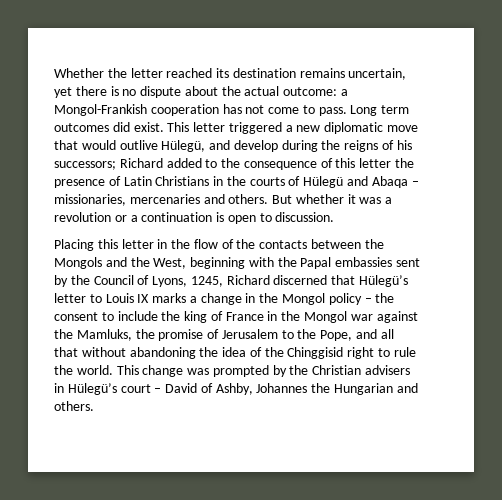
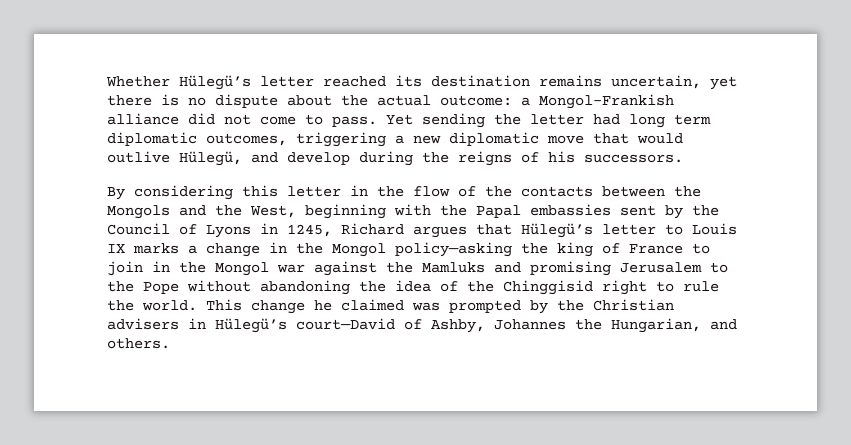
- Whether the letter reached its destination remains uncertain, yet there is no dispute about the actual outcome: a Mongol-Frankish cooperation has not come to pass.
+ Whether Hülegü’s letter reached its destination remains uncertain, yet there is no dispute about the actual outcome: a Mongol-Frankish alliance did not come to pass.
- Long term outcomes did exist. This letter triggered a new diplomatic move that would outlive Hülegü, and develop during the reigns of his successors; Richard added to the consequence of this letter the presence of Latin Christians in the courts of Hülegü and Abaqa – missionaries, mercenaries and others. But whether it was a revolution or a continuation is open to discussion.
- Placing this letter in the flow of the contacts between the Mongols and the West, beginning with the Papal embassies sent by the Council of Lyons, 1245, Richard discerned that Hülegü’s letter to Louis IX marks a change in the Mongol policy – the consent to include the king of France in the Mongol war against the Mamluks, the promise of Jerusalem to the Pope, and all that without abandoning the idea of the Chinggisid right to rule the world.
+ Yet sending the letter had long term diplomatic outcomes, triggering a new diplomatic move that would outlive Hülegü, and develop during the reigns of his successors.
+ By considering this letter in the flow of the contacts between the Mongols and the West, beginning with the Papal embassies sent by the Council of Lyons in 1245, Richard argues that Hülegü’s letter to Louis IX marks a change in the Mongol policy—asking the king of France to join in the Mongol war against the Mamluks and promising Jerusalem to the Pope without abandoning the idea of the Chinggisid right to rule the world.
- This change was prompted by the Christian advisers in Hülegü’s court – David of Ashby, Johannes the Hungarian and others.
+ This change he claimed was prompted by the Christian advisers in Hülegü’s court—David of Ashby, Johannes the Hungarian, and others.

